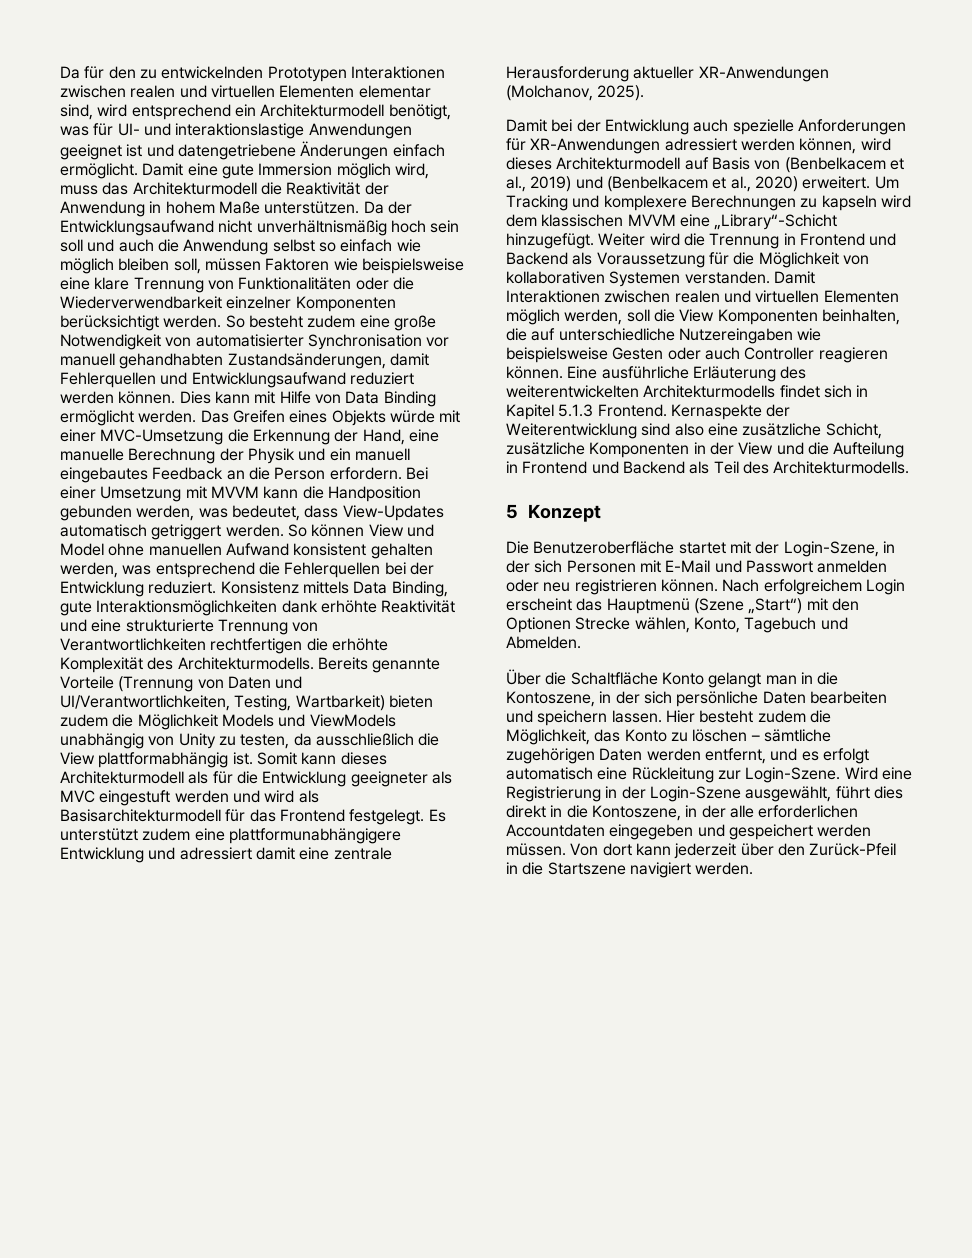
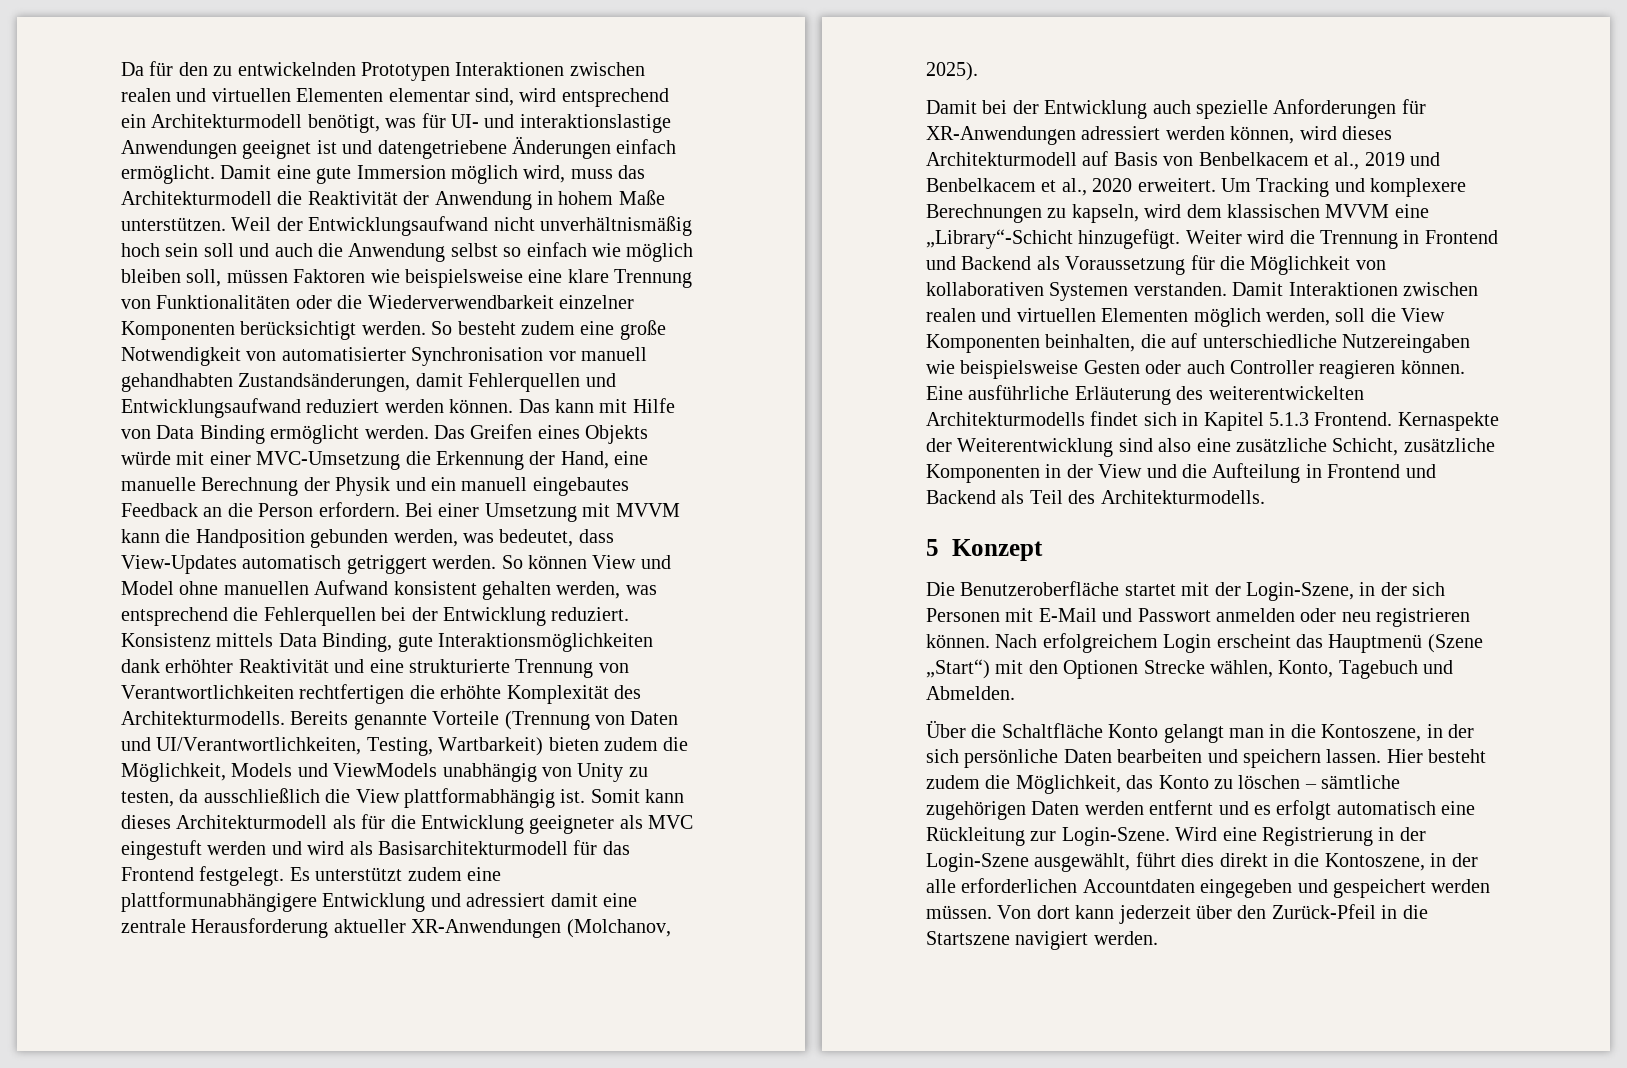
- Da der Entwicklungsaufwand nicht unverhältnismäßig hoch sein soll und auch die Anwendung selbst so einfach wie möglich bleiben soll, müssen Faktoren wie beispielsweise eine klare Trennung von Funktionalitäten oder die Wiederverwendbarkeit einzelner Komponenten berücksichtigt werden.
+ Weil der Entwicklungsaufwand nicht unverhältnismäßig hoch sein soll und auch die Anwendung selbst so einfach wie möglich bleiben soll, müssen Faktoren wie beispielsweise eine klare Trennung von Funktionalitäten oder die Wiederverwendbarkeit einzelner Komponenten berücksichtigt werden.
- Dies kann mit Hilfe von Data Binding ermöglicht werden.
+ Das kann mit Hilfe von Data Binding ermöglicht werden.
- Konsistenz mittels Data Binding, gute Interaktionsmöglichkeiten dank erhöhte Reaktivität und eine strukturierte Trennung von Verantwortlichkeiten rechtfertigen die erhöhte Komplexität des Architekturmodells.
+ Konsistenz mittels Data Binding, gute Interaktionsmöglichkeiten dank erhöhter Reaktivität und eine strukturierte Trennung von Verantwortlichkeiten rechtfertigen die erhöhte Komplexität des Architekturmodells.
- Bereits genannte Vorteile (Trennung von Daten und UI/Verantwortlichkeiten, Testing, Wartbarkeit) bieten zudem die Möglichkeit Models und ViewModels unabhängig von Unity zu testen, da ausschließlich die View plattformabhängig ist.
+ Bereits genannte Vorteile (Trennung von Daten und UI/Verantwortlichkeiten, Testing, Wartbarkeit) bieten zudem die Möglichkeit, Models und ViewModels unabhängig von Unity zu testen, da ausschließlich die View plattformabhängig ist.
- Damit bei der Entwicklung auch spezielle Anforderungen für XR-Anwendungen adressiert werden können, wird dieses Architekturmodell auf Basis von (Benbelkacem et al., 2019) und (Benbelkacem et al., 2020) erweitert.
+ Damit bei der Entwicklung auch spezielle Anforderungen für XR-Anwendungen adressiert werden können, wird dieses Architekturmodell auf Basis von Benbelkacem et al., 2019 und Benbelkacem et al., 2020 erweitert.
- Um Tracking und komplexere Berechnungen zu kapseln wird dem klassischen MVVM eine „Library“-Schicht hinzugefügt.
+ Um Tracking und komplexere Berechnungen zu kapseln, wird dem klassischen MVVM eine „Library“-Schicht hinzugefügt.
- Hier besteht zudem die Möglichkeit, das Konto zu löschen – sämtliche zugehörigen Daten werden entfernt, und es erfolgt automatisch eine Rückleitung zur Login-Szene.
+ Hier besteht zudem die Möglichkeit, das Konto zu löschen – sämtliche zugehörigen Daten werden entfernt und es erfolgt automatisch eine Rückleitung zur Login-Szene.

